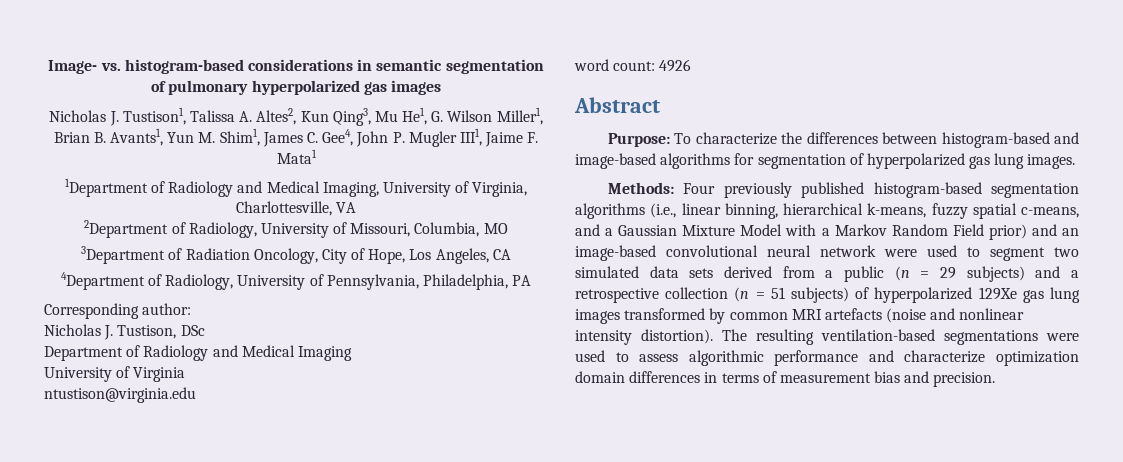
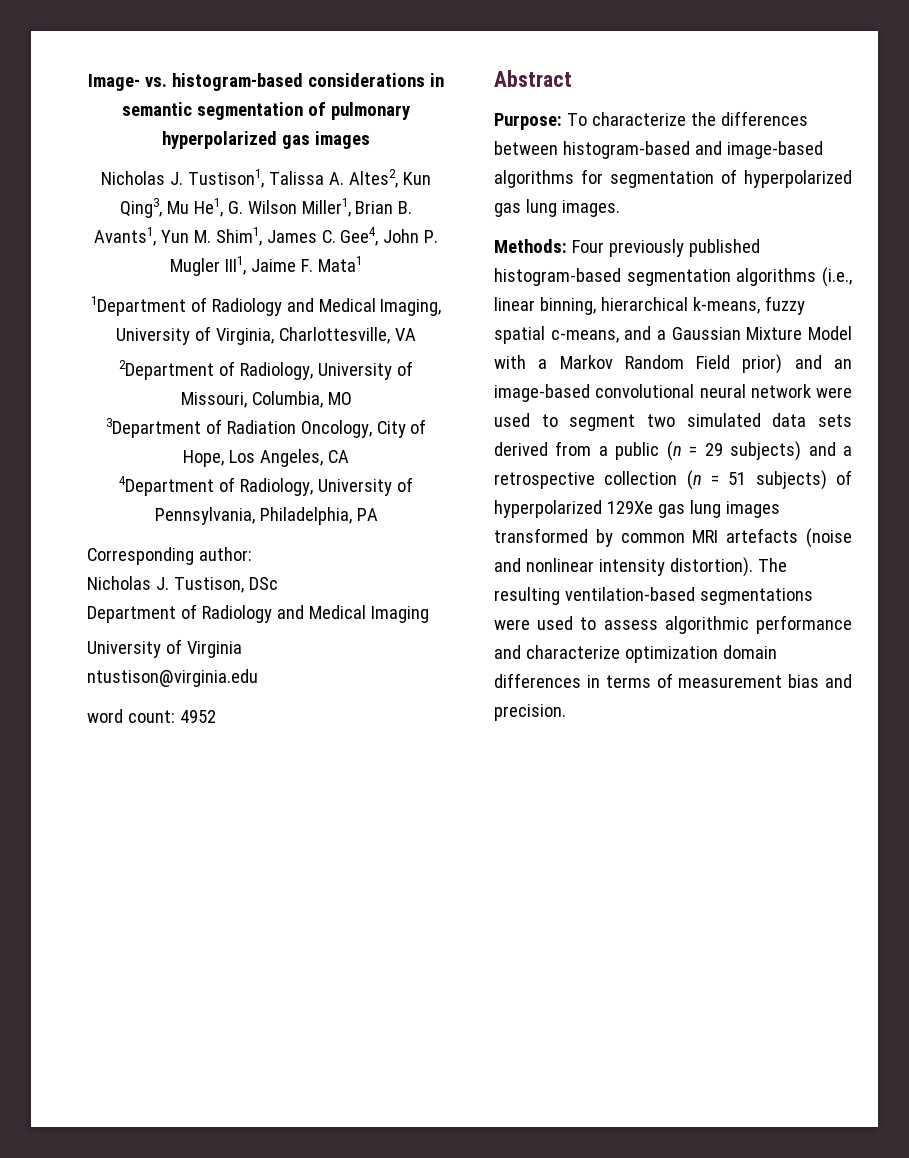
- word count: 4926
+ word count: 4952

